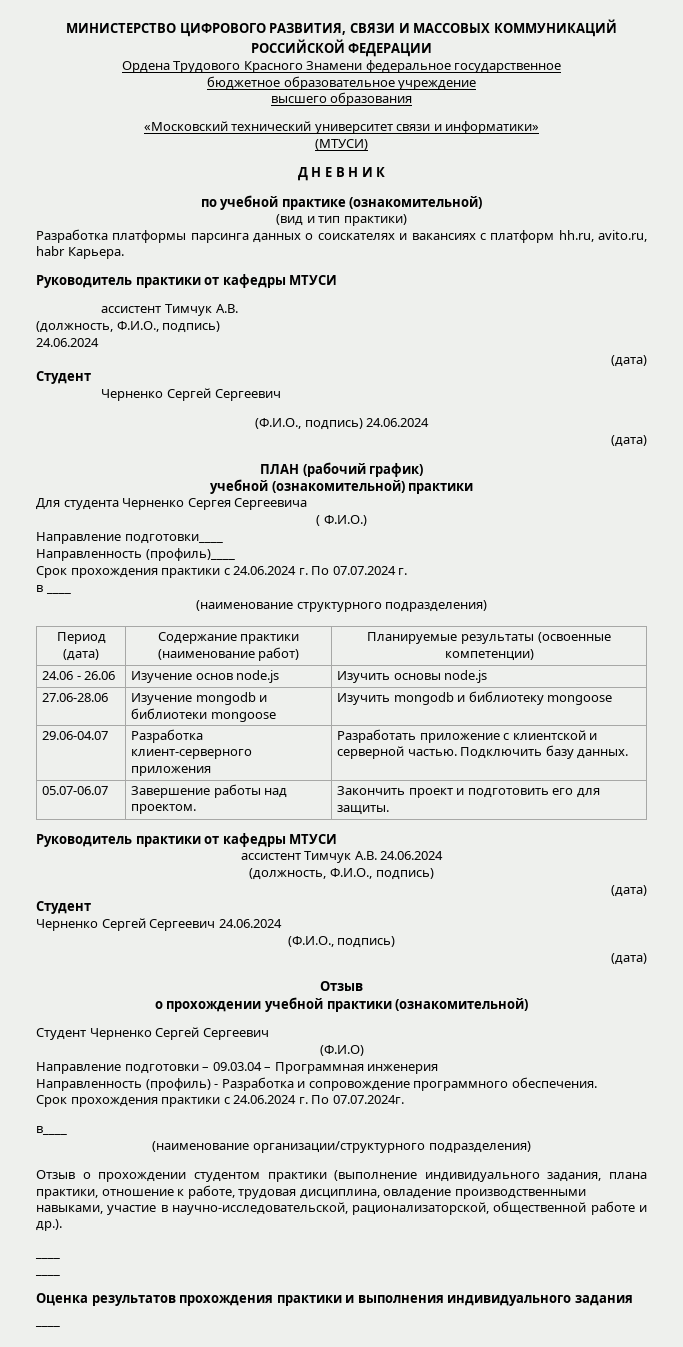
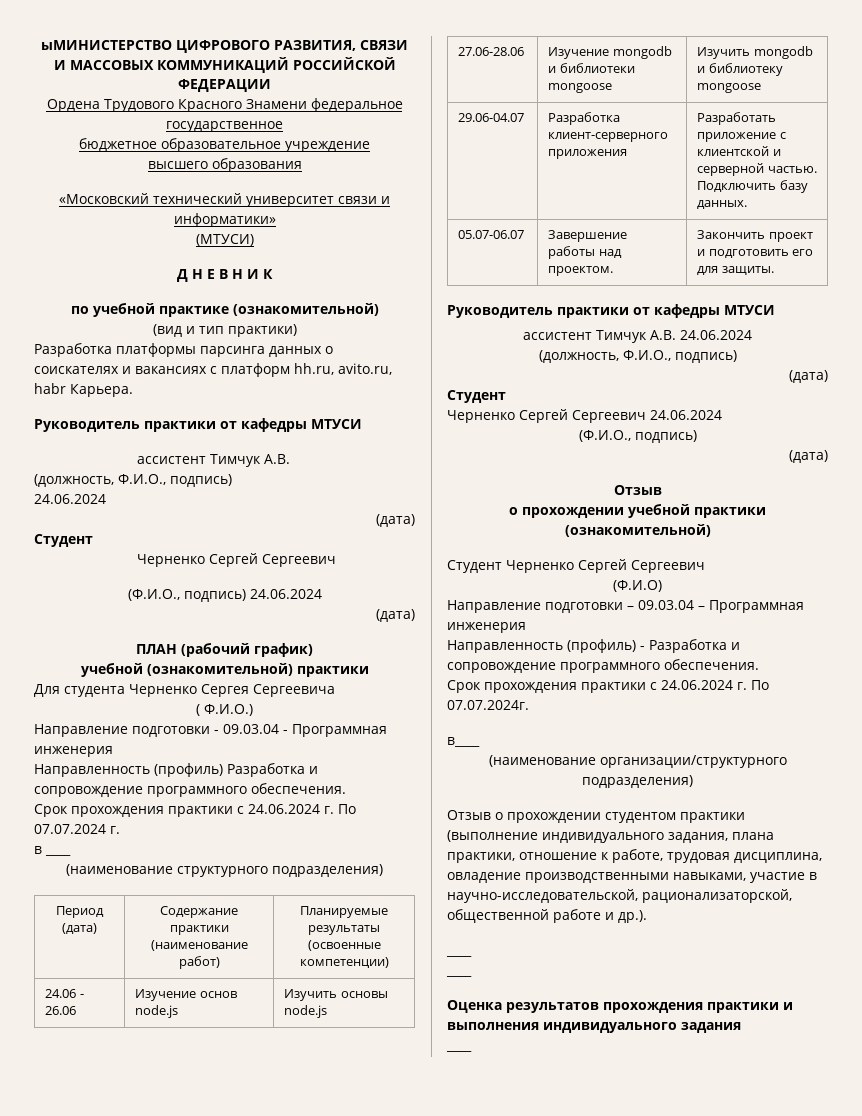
- МИНИСТЕРСТВО ЦИФРОВОГО РАЗВИТИЯ, СВЯЗИ И МАССОВЫХ КОММУНИКАЦИЙ РОССИЙСКОЙ ФЕДЕРАЦИИ
+ ыМИНИСТЕРСТВО ЦИФРОВОГО РАЗВИТИЯ, СВЯЗИ И МАССОВЫХ КОММУНИКАЦИЙ РОССИЙСКОЙ ФЕДЕРАЦИИ
  ( Ф.И.О.)
- Направление подготовки____
- Направленность (профиль)____
+ Направление подготовки - 09.03.04 - Программная инженерия
+ Направленность (профиль) Разработка и сопровождение программного обеспечения.

